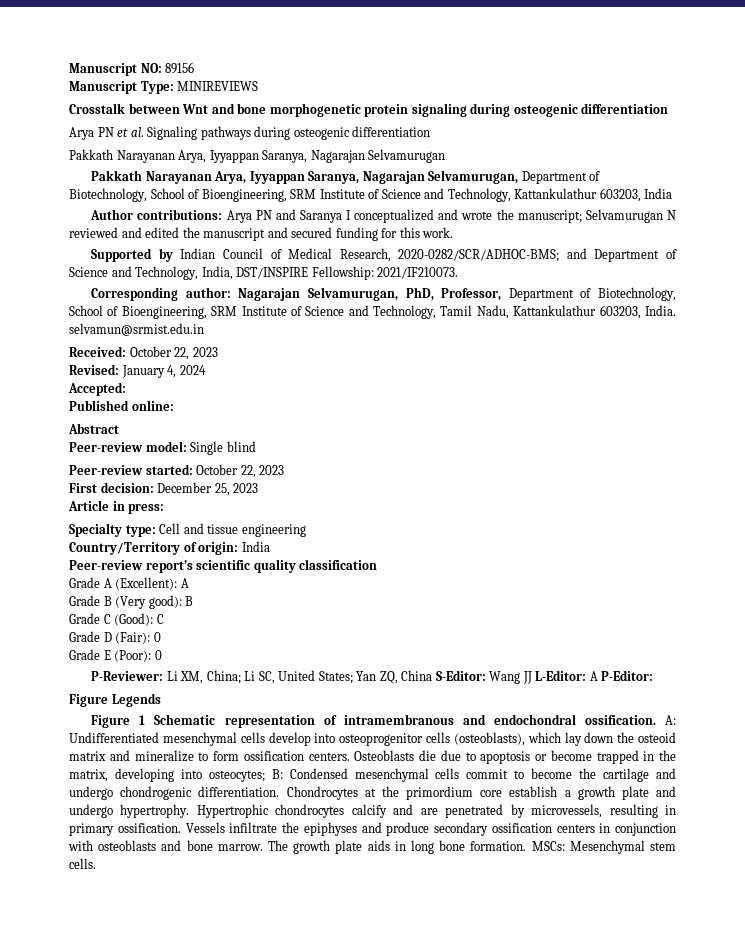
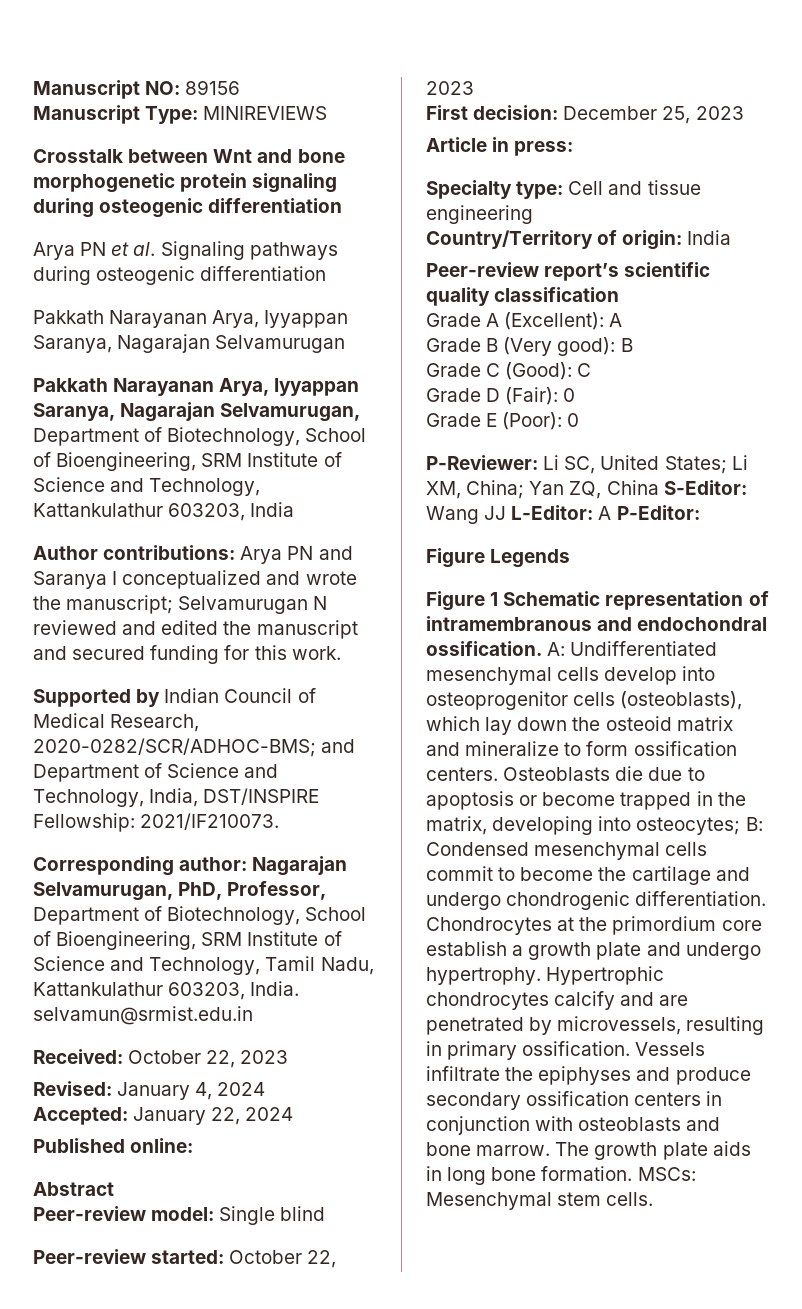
- Accepted:
+ Accepted: January 22, 2024
- P-Reviewer: Li XM, China; Li SC, United States; Yan ZQ, China S-Editor: Wang JJ L-Editor: A P-Editor:
+ P-Reviewer: Li SC, United States; Li XM, China; Yan ZQ, China S-Editor: Wang JJ L-Editor: A P-Editor:

